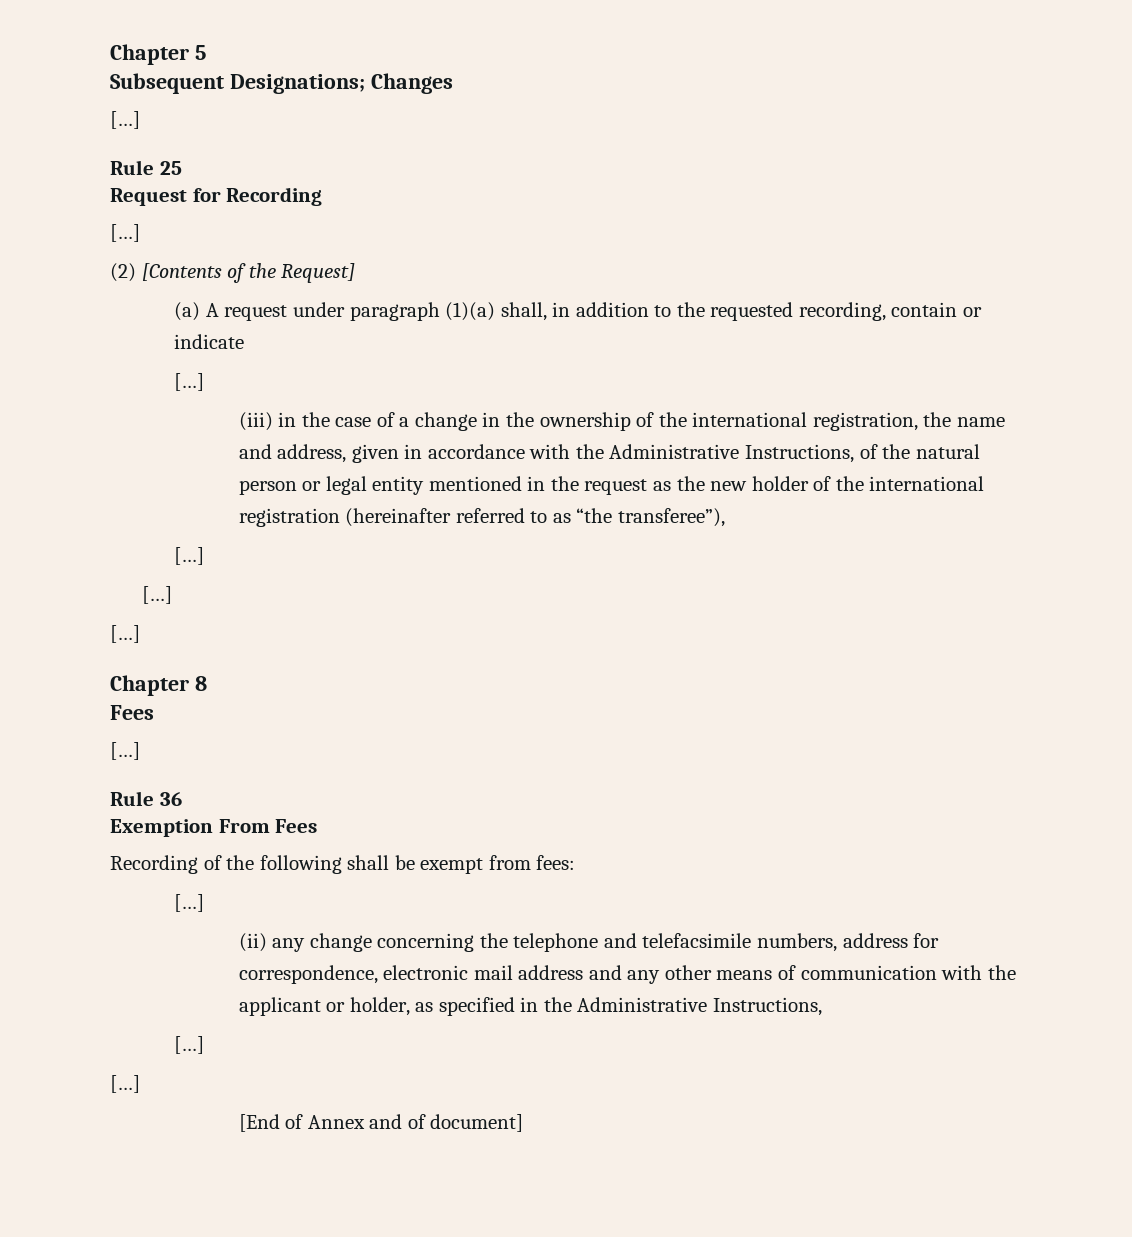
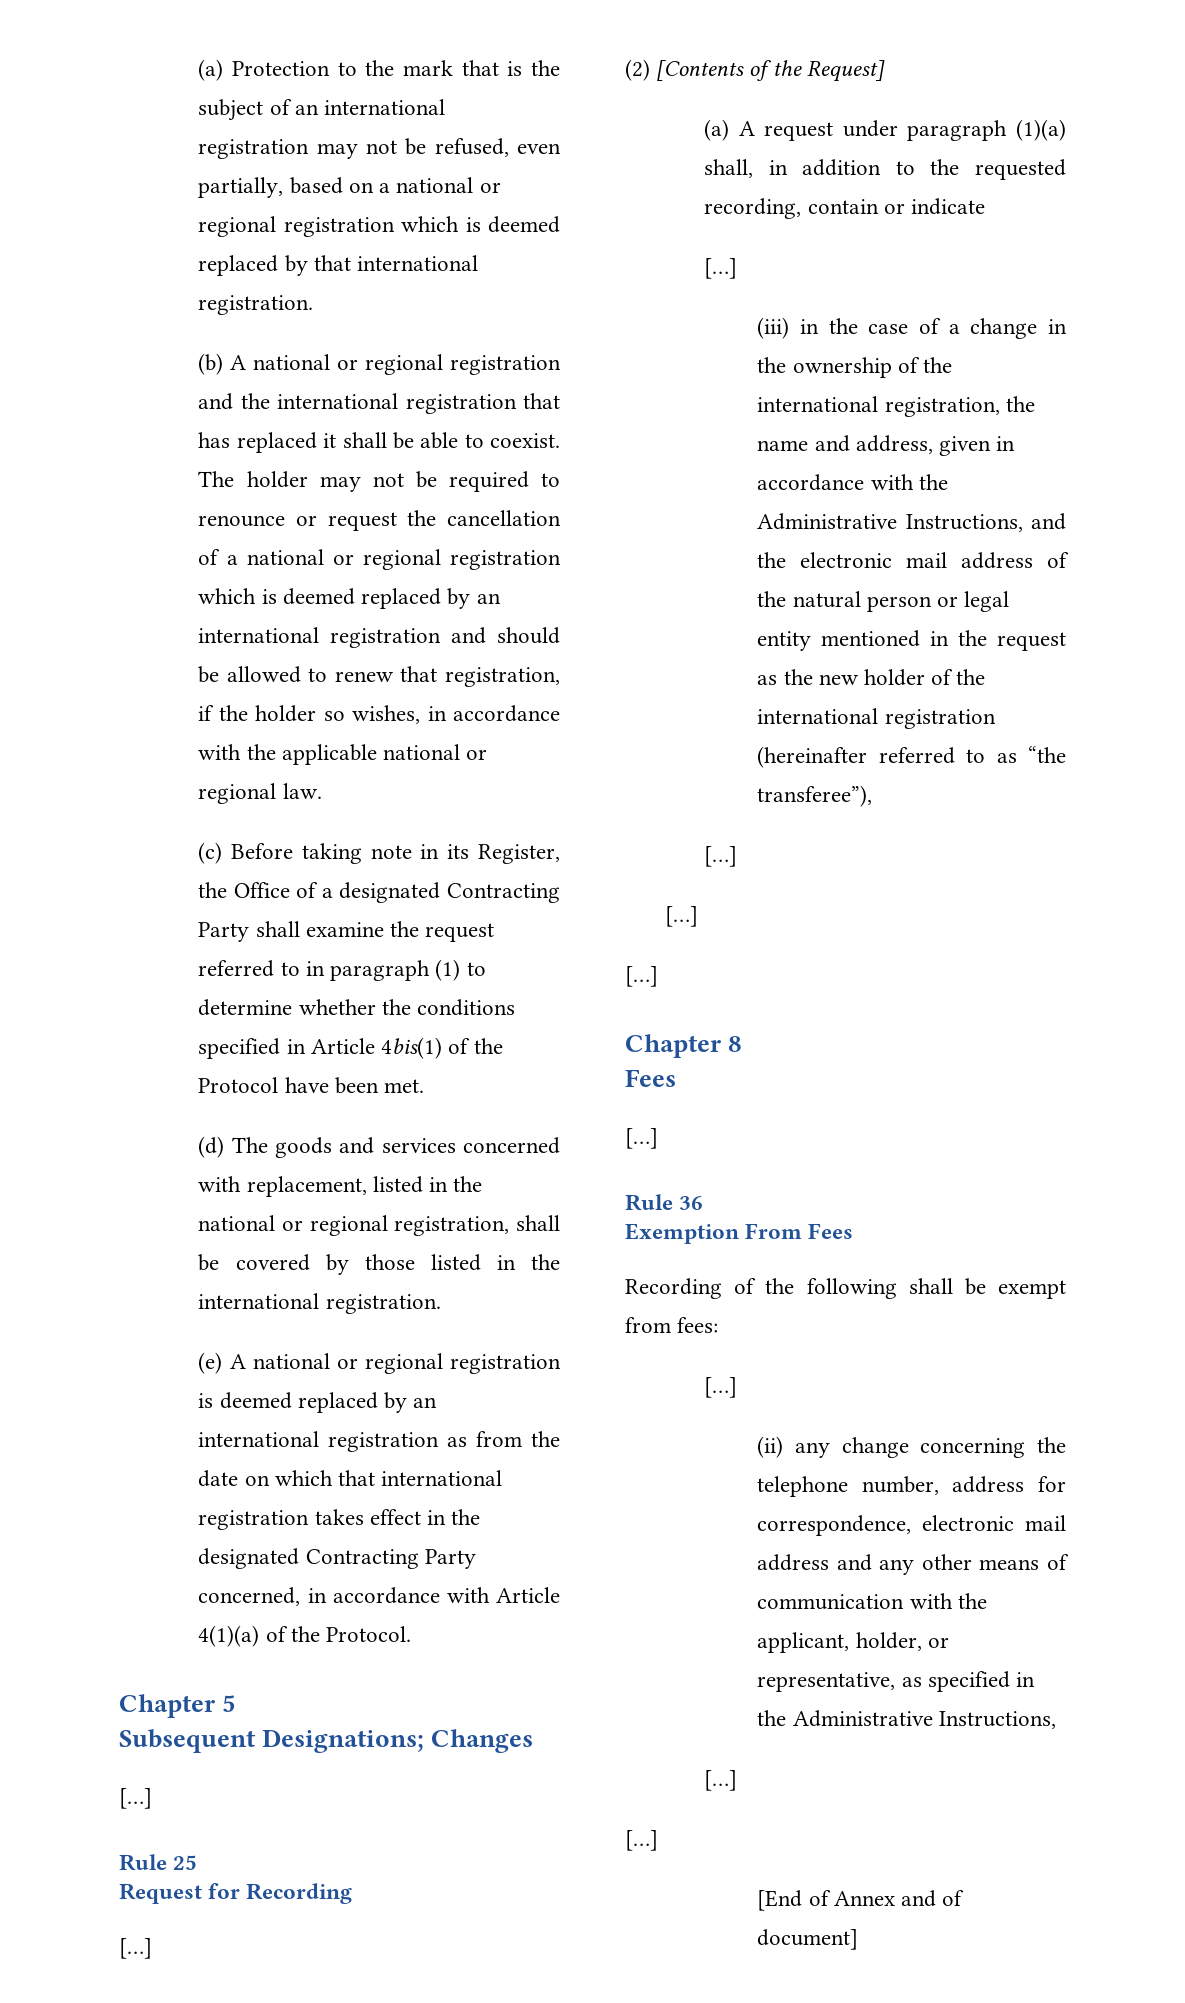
+ (a) Protection to the mark that is the subject of an international registration may not be refused, even partially, based on a national or regional registration which is deemed replaced by that international registration.
+ (b) A national or regional registration and the international registration that has replaced it shall be able to coexist. The holder may not be required to renounce or request the cancellation of a national or regional registration which is deemed replaced by an international registration and should be allowed to renew that registration, if the holder so wishes, in accordance with the applicable national or regional law.
+ (c) Before taking note in its Register, the Office of a designated Contracting Party shall examine the request referred to in paragraph (1) to determine whether the conditions specified in Article 4bis(1) of the Protocol have been met.
+ (d) The goods and services concerned with replacement, listed in the national or regional registration, shall be covered by those listed in the international registration.
+ (e) A national or regional registration is deemed replaced by an international registration as from the date on which that international registration takes effect in the designated Contracting Party concerned, in accordance with Article 4(1)(a) of the Protocol.
- (iii) in the case of a change in the ownership of the international registration, the name and address, given in accordance with the Administrative Instructions, of the natural person or legal entity mentioned in the request as the new holder of the international registration (hereinafter referred to as “the transferee”),
+ (iii) in the case of a change in the ownership of the international registration, the name and address, given in accordance with the Administrative Instructions, and the electronic mail address of the natural person or legal entity mentioned in the request as the new holder of the international registration (hereinafter referred to as “the transferee”),
- (ii) any change concerning the telephone and telefacsimile numbers, address for correspondence, electronic mail address and any other means of communication with the applicant or holder, as specified in the Administrative Instructions,
+ (ii) any change concerning the telephone number, address for correspondence, electronic mail address and any other means of communication with the applicant, holder, or representative, as specified in the Administrative Instructions,

